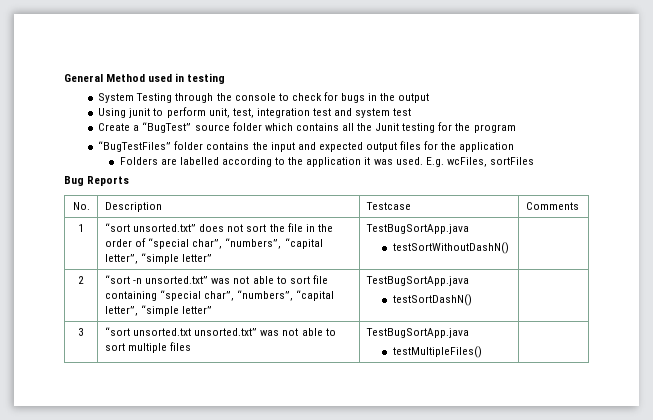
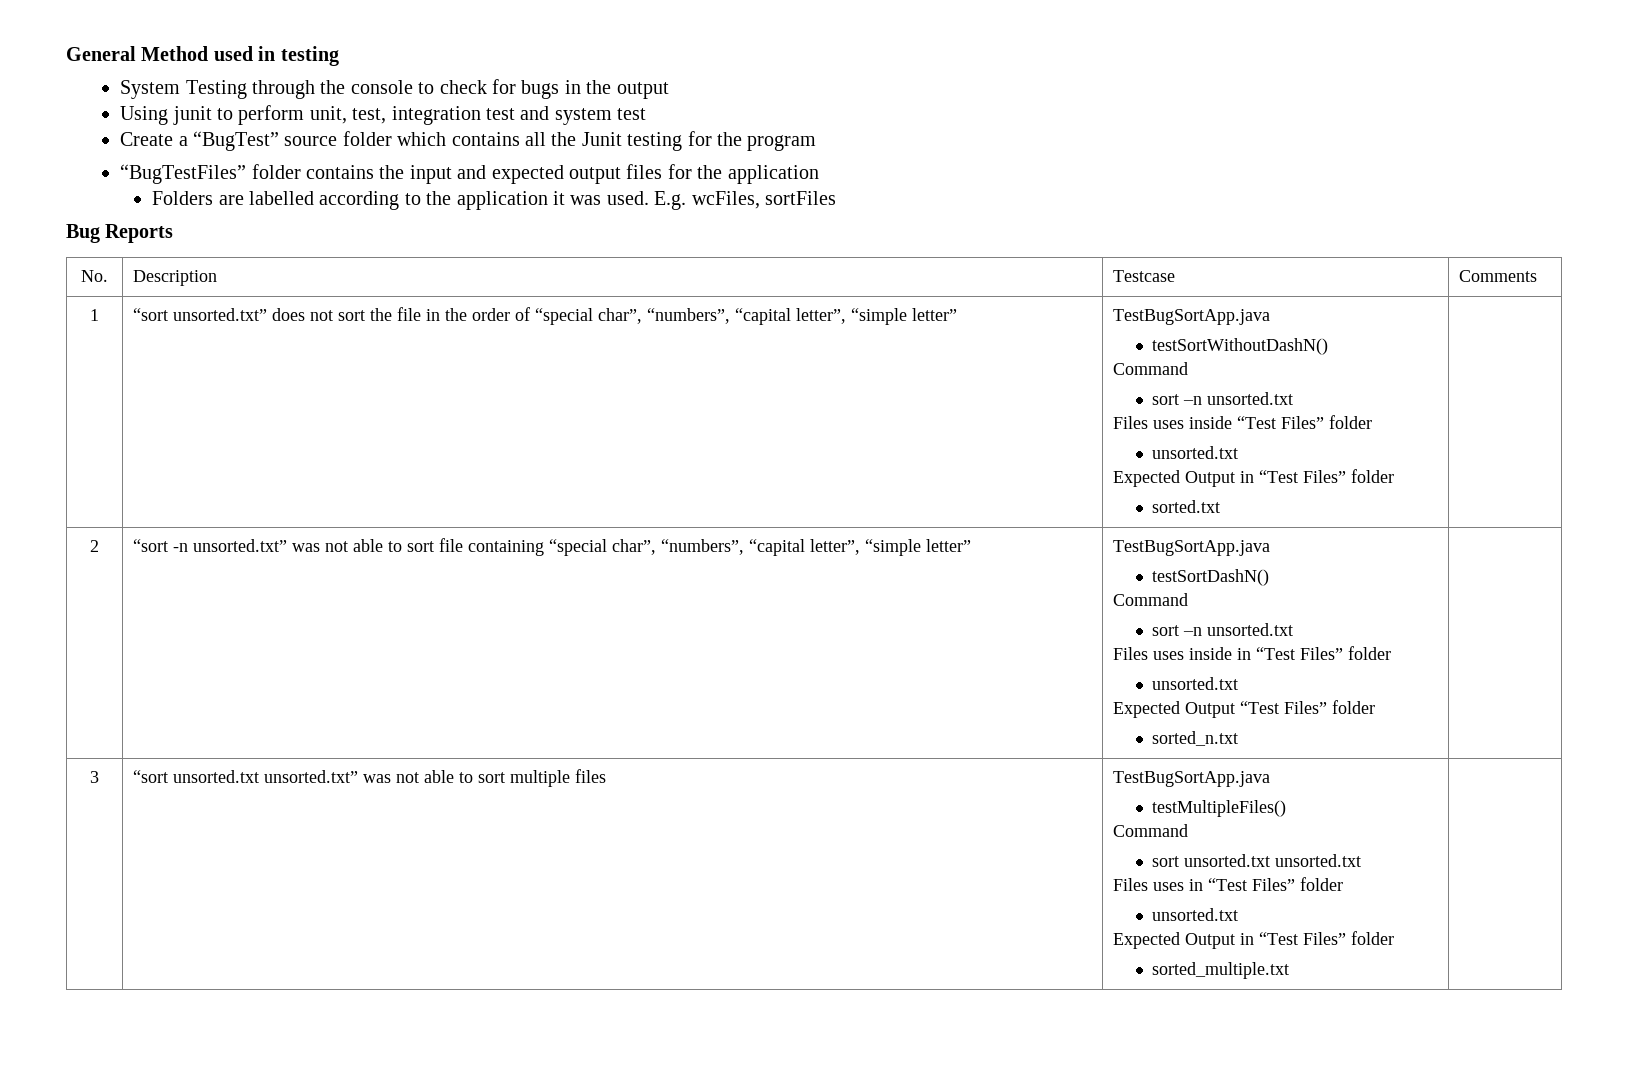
  1 | “sort unsorted.txt” does not sort the file in the order of “special char”, “numbers”, “capital letter”, “simple letter” | TestBugSortApp.java
- testSortWithoutDashN() |
+ testSortWithoutDashN()
+ Command
+ sort –n unsorted.txt
+ Files uses inside “Test Files” folder
+ unsorted.txt
+ Expected Output in “Test Files” folder
+ sorted.txt |
  2 | “sort -n unsorted.txt” was not able to sort file containing “special char”, “numbers”, “capital letter”, “simple letter” | TestBugSortApp.java
- testSortDashN() |
+ testSortDashN()
+ Command
+ sort –n unsorted.txt
+ Files uses inside in “Test Files” folder
+ unsorted.txt
+ Expected Output “Test Files” folder
+ sorted_n.txt |
  3 | “sort unsorted.txt unsorted.txt” was not able to sort multiple files | TestBugSortApp.java
- testMultipleFiles() |
+ testMultipleFiles()
+ Command
+ sort unsorted.txt unsorted.txt
+ Files uses in “Test Files” folder
+ unsorted.txt
+ Expected Output in “Test Files” folder
+ sorted_multiple.txt |

